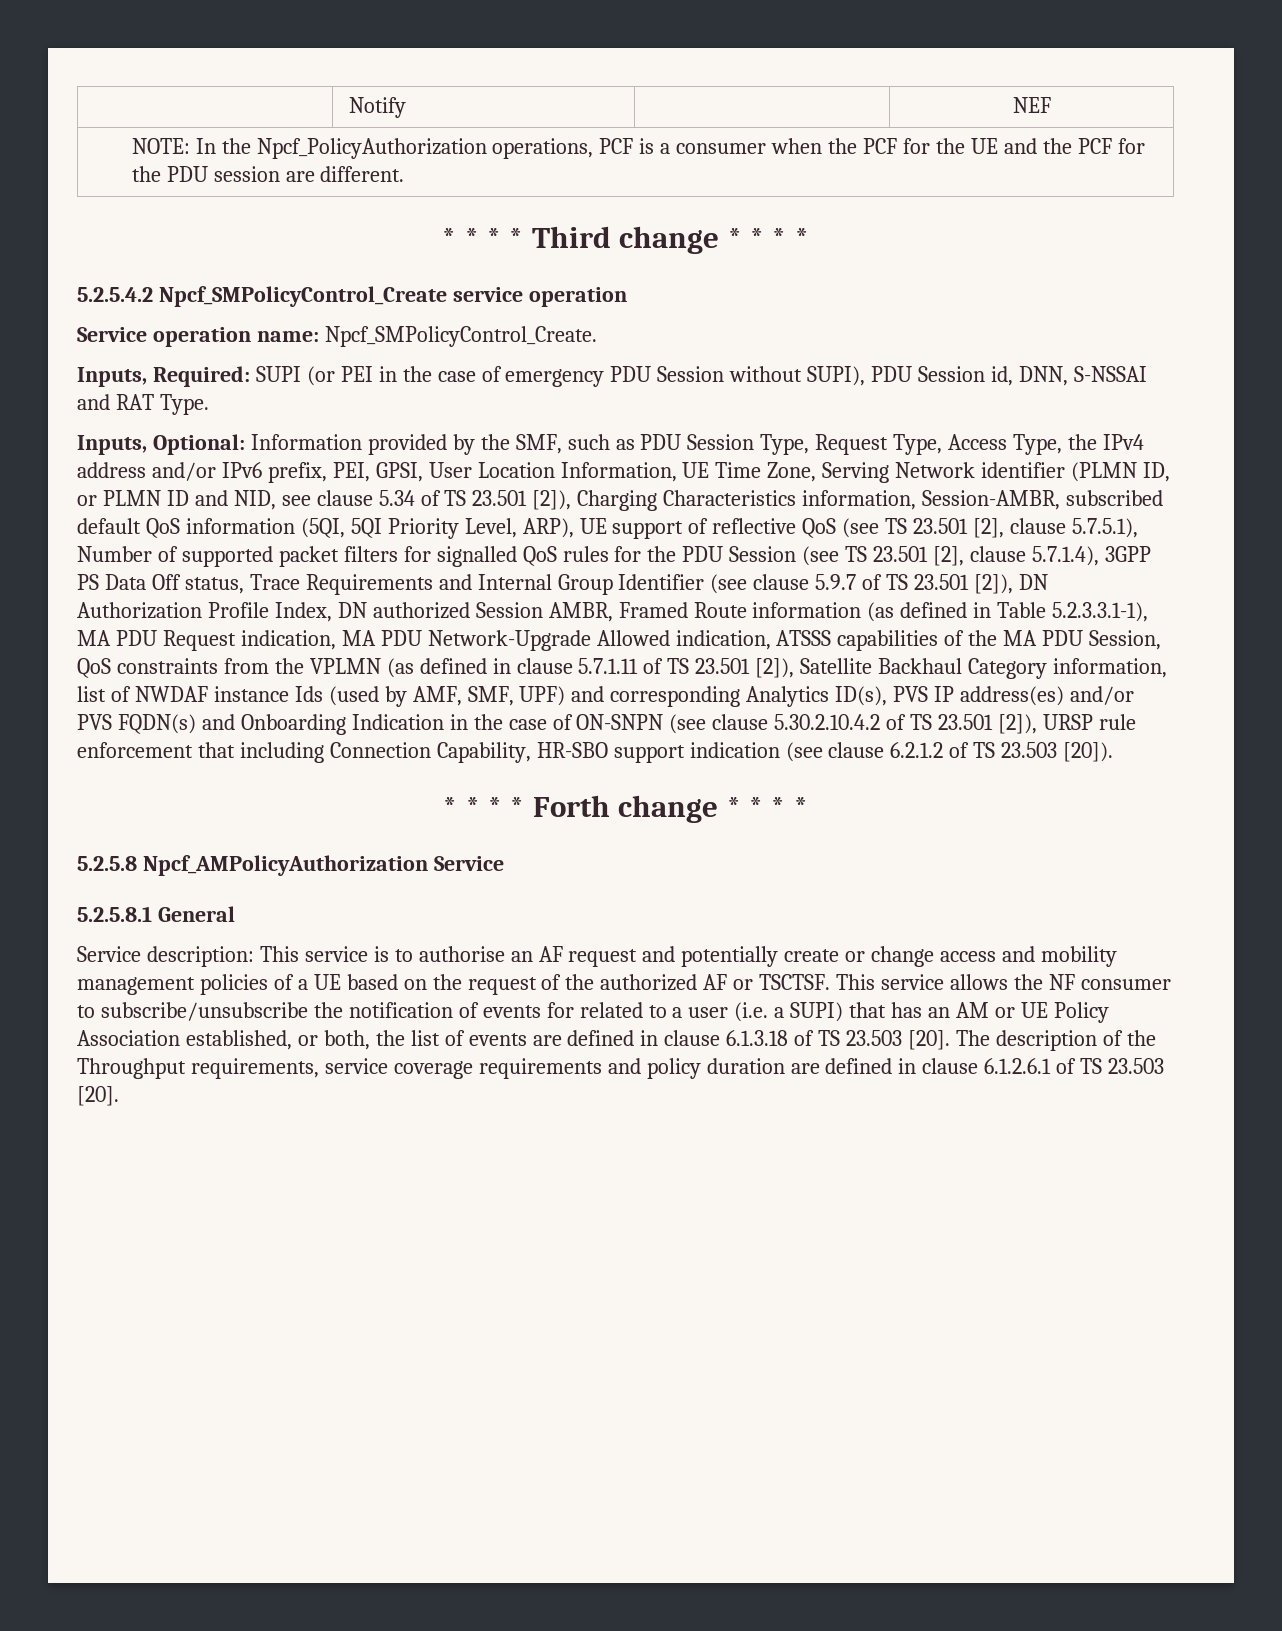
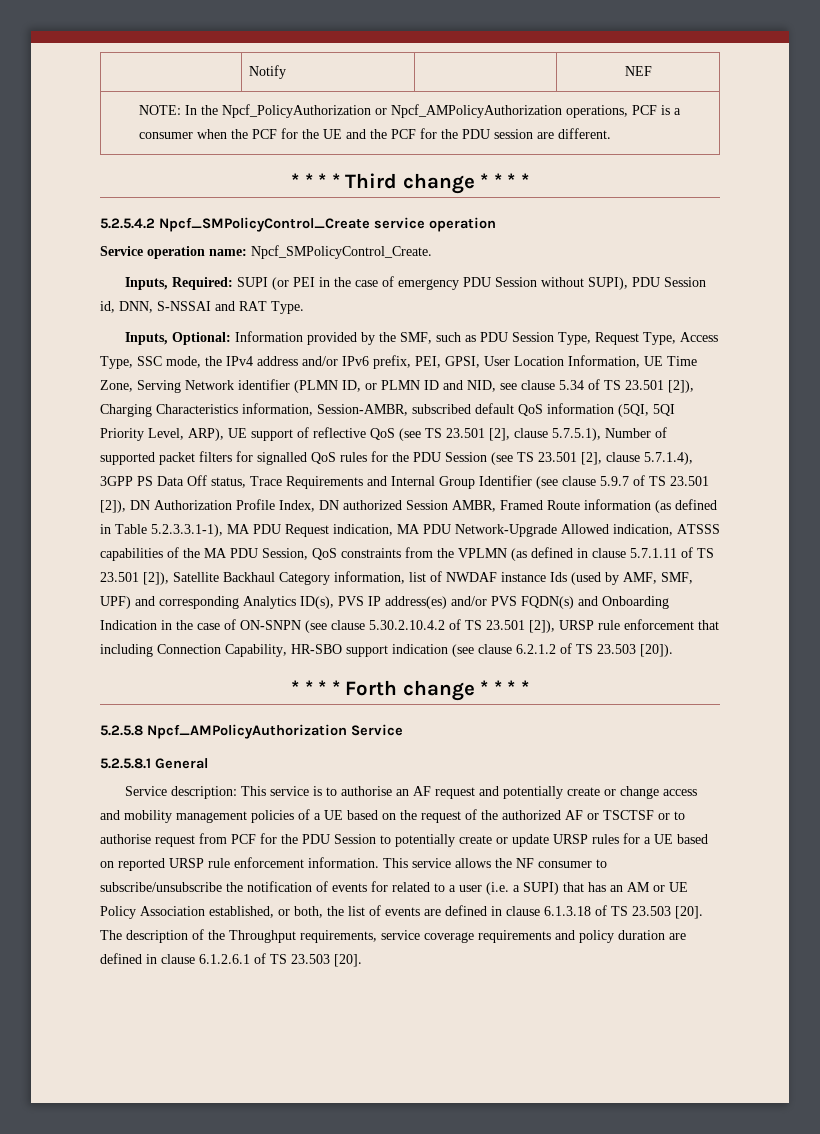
- NOTE: In the Npcf_PolicyAuthorization operations, PCF is a consumer when the PCF for the UE and the PCF for the PDU session are different.
+ NOTE: In the Npcf_PolicyAuthorization or Npcf_AMPolicyAuthorization operations, PCF is a consumer when the PCF for the UE and the PCF for the PDU session are different.
- Information provided by the SMF, such as PDU Session Type, Request Type, Access Type, the IPv4 address and/or IPv6 prefix, PEI, GPSI, User Location Information, UE Time Zone, Serving Network identifier (PLMN ID, or PLMN ID and NID, see clause 5.34 of TS 23.501 [2]), Charging Characteristics information, Session-AMBR, subscribed default QoS information (5QI, 5QI Priority Level, ARP), UE support of reflective QoS (see TS 23.501 [2], clause 5.7.5.1), Number of supported packet filters for signalled QoS rules for the PDU Session (see TS 23.501 [2], clause 5.7.1.4), 3GPP PS Data Off status, Trace Requirements and Internal Group Identifier (see clause 5.9.7 of TS 23.501 [2]), DN Authorization Profile Index, DN authorized Session AMBR, Framed Route information (as defined in Table 5.2.3.3.1-1), MA PDU Request indication, MA PDU Network-Upgrade Allowed indication, ATSSS capabilities of the MA PDU Session, QoS constraints from the VPLMN (as defined in clause 5.7.1.11 of TS 23.501 [2]), Satellite Backhaul Category information, list of NWDAF instance Ids (used by AMF, SMF, UPF) and corresponding Analytics ID(s), PVS IP address(es) and/or PVS FQDN(s) and Onboarding Indication in the case of ON-SNPN (see clause 5.30.2.10.4.2 of TS 23.501 [2]), URSP rule enforcement that including Connection Capability, HR-SBO support indication (see clause 6.2.1.2 of TS 23.503 [20]).
+ Information provided by the SMF, such as PDU Session Type, Request Type, Access Type, SSC mode, the IPv4 address and/or IPv6 prefix, PEI, GPSI, User Location Information, UE Time Zone, Serving Network identifier (PLMN ID, or PLMN ID and NID, see clause 5.34 of TS 23.501 [2]), Charging Characteristics information, Session-AMBR, subscribed default QoS information (5QI, 5QI Priority Level, ARP), UE support of reflective QoS (see TS 23.501 [2], clause 5.7.5.1), Number of supported packet filters for signalled QoS rules for the PDU Session (see TS 23.501 [2], clause 5.7.1.4), 3GPP PS Data Off status, Trace Requirements and Internal Group Identifier (see clause 5.9.7 of TS 23.501 [2]), DN Authorization Profile Index, DN authorized Session AMBR, Framed Route information (as defined in Table 5.2.3.3.1-1), MA PDU Request indication, MA PDU Network-Upgrade Allowed indication, ATSSS capabilities of the MA PDU Session, QoS constraints from the VPLMN (as defined in clause 5.7.1.11 of TS 23.501 [2]), Satellite Backhaul Category information, list of NWDAF instance Ids (used by AMF, SMF, UPF) and corresponding Analytics ID(s), PVS IP address(es) and/or PVS FQDN(s) and Onboarding Indication in the case of ON-SNPN (see clause 5.30.2.10.4.2 of TS 23.501 [2]), URSP rule enforcement that including Connection Capability, HR-SBO support indication (see clause 6.2.1.2 of TS 23.503 [20]).
- Service description: This service is to authorise an AF request and potentially create or change access and mobility management policies of a UE based on the request of the authorized AF or TSCTSF.
+ Service description: This service is to authorise an AF request and potentially create or change access and mobility management policies of a UE based on the request of the authorized AF or TSCTSF or to authorise request from PCF for the PDU Session to potentially create or update URSP rules for a UE based on reported URSP rule enforcement information.

